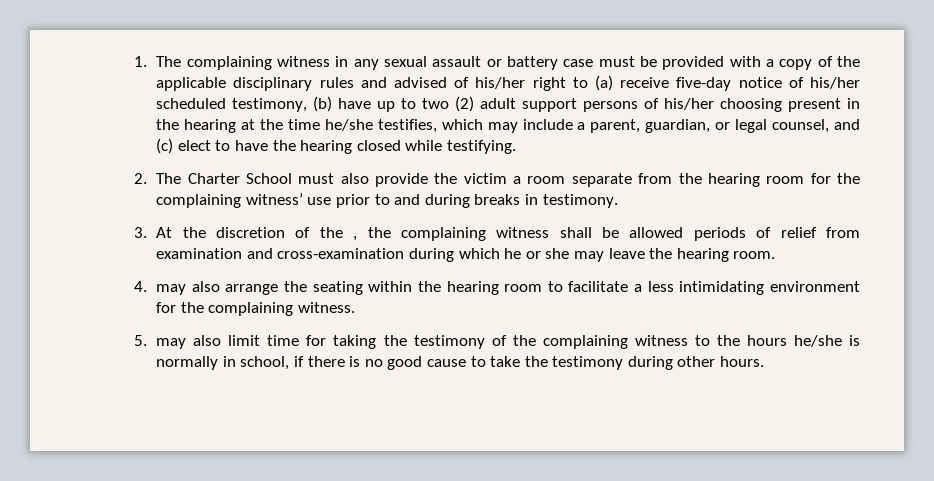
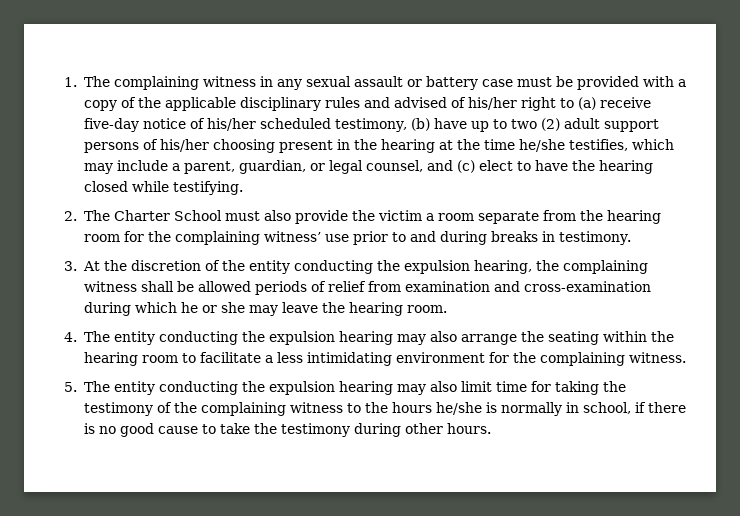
- 3. At the discretion of the , the complaining witness shall be allowed periods of relief from examination and cross-examination during which he or she may leave the hearing room.
+ 3. At the discretion of the entity conducting the expulsion hearing, the complaining witness shall be allowed periods of relief from examination and cross-examination during which he or she may leave the hearing room.
- 4. may also arrange the seating within the hearing room to facilitate a less intimidating environment for the complaining witness.
+ 4. The entity conducting the expulsion hearing may also arrange the seating within the hearing room to facilitate a less intimidating environment for the complaining witness.
- 5. may also limit time for taking the testimony of the complaining witness to the hours he/she is normally in school, if there is no good cause to take the testimony during other hours.
+ 5. The entity conducting the expulsion hearing may also limit time for taking the testimony of the complaining witness to the hours he/she is normally in school, if there is no good cause to take the testimony during other hours.

